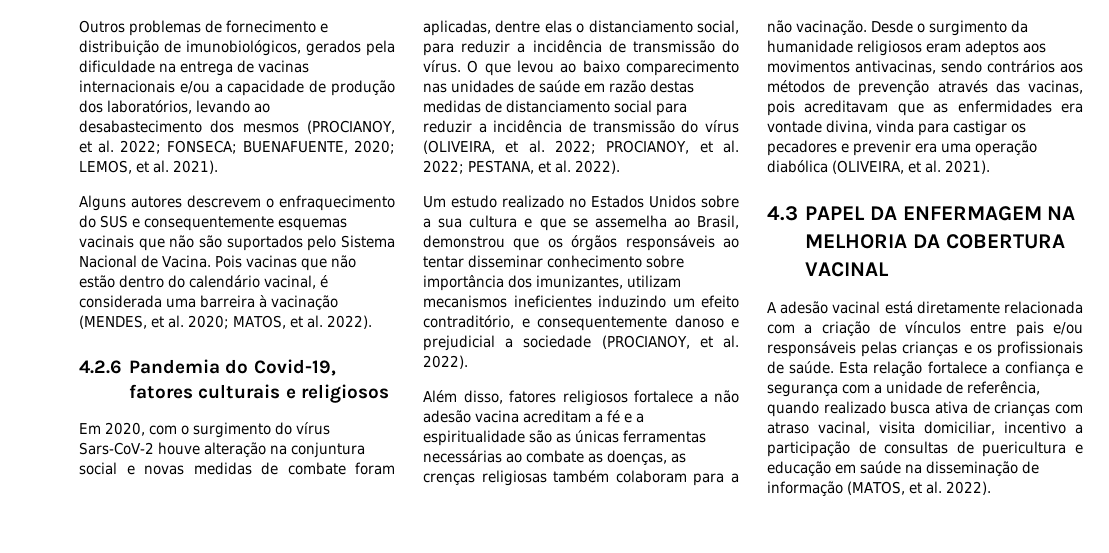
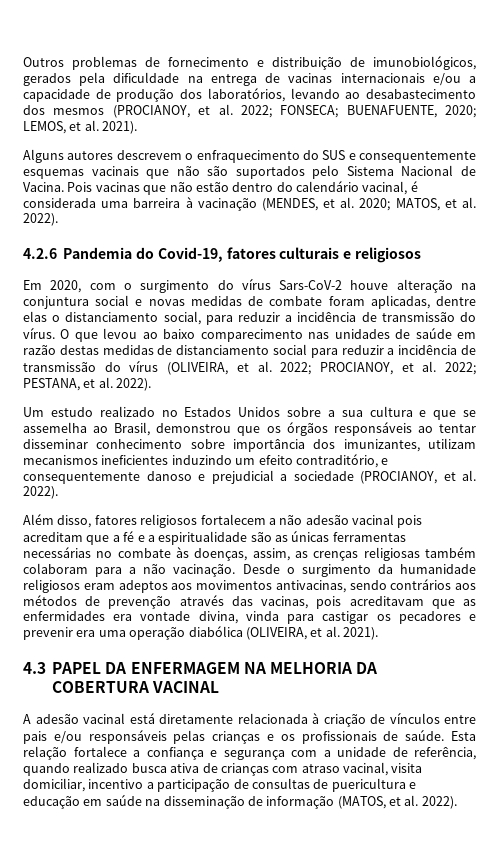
- Além disso, fatores religiosos fortalece a não adesão vacina acreditam a fé e a espiritualidade são as únicas ferramentas necessárias ao combate as doenças, as crenças religiosas também colaboram para a não vacinação.
+ Além disso, fatores religiosos fortalecem a não adesão vacinal pois acreditam que a fé e a espiritualidade são as únicas ferramentas necessárias no combate às doenças, assim, as crenças religiosas também colaboram para a não vacinação.
- A adesão vacinal está diretamente relacionada com a criação de vínculos entre pais e/ou responsáveis pelas crianças e os profissionais de saúde.
+ A adesão vacinal está diretamente relacionada à criação de vínculos entre pais e/ou responsáveis pelas crianças e os profissionais de saúde.

